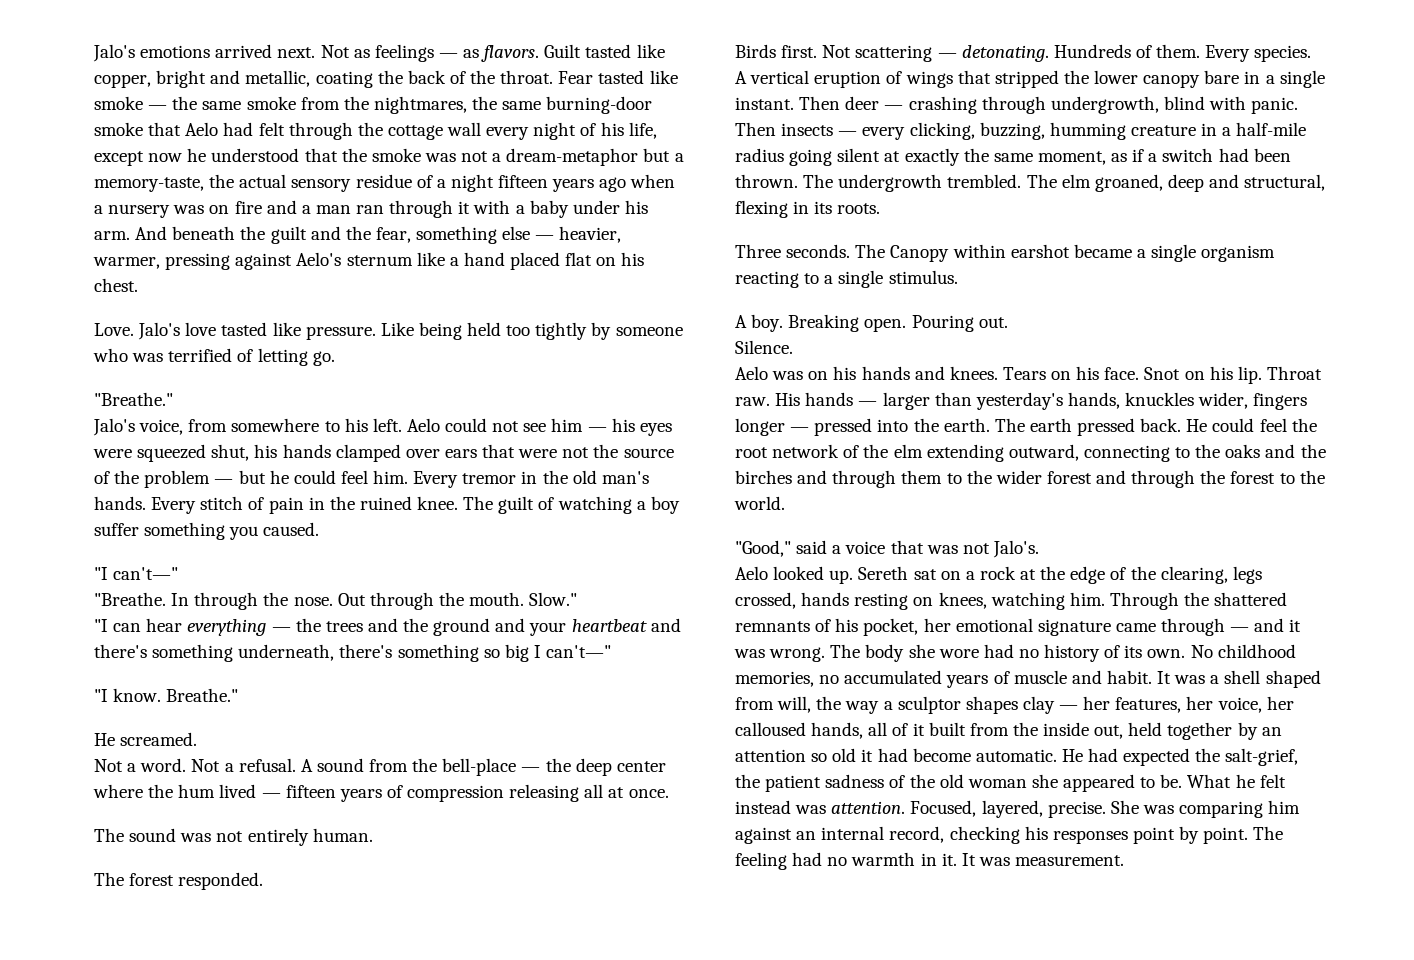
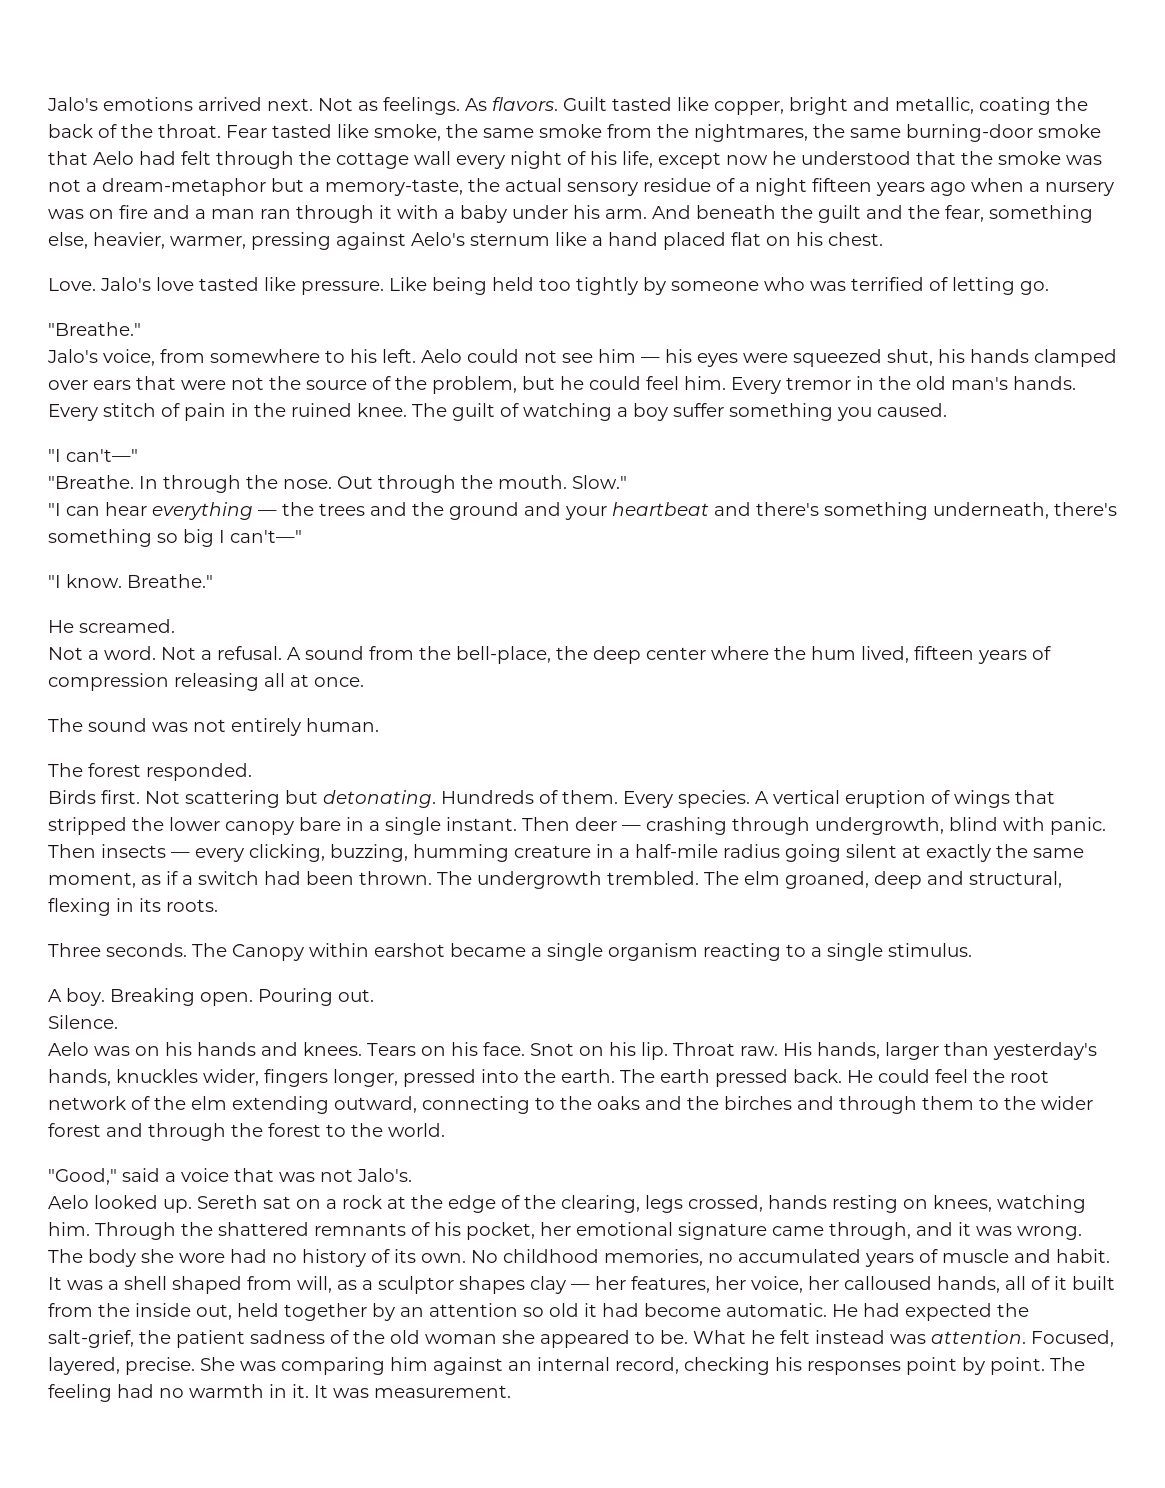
- Not as feelings — as flavors.
+ Not as feelings. As flavors.
- Fear tasted like smoke — the same smoke from the nightmares, the same burning-door smoke that Aelo had felt through the cottage wall every night of his life, except now he understood that the smoke was not a dream-metaphor but a memory-taste, the actual sensory residue of a night fifteen years ago when a nursery was on fire and a man ran through it with a baby under his arm.
+ Fear tasted like smoke, the same smoke from the nightmares, the same burning-door smoke that Aelo had felt through the cottage wall every night of his life, except now he understood that the smoke was not a dream-metaphor but a memory-taste, the actual sensory residue of a night fifteen years ago when a nursery was on fire and a man ran through it with a baby under his arm.
- And beneath the guilt and the fear, something else — heavier, warmer, pressing against Aelo's sternum like a hand placed flat on his chest.
+ And beneath the guilt and the fear, something else, heavier, warmer, pressing against Aelo's sternum like a hand placed flat on his chest.
- Aelo could not see him — his eyes were squeezed shut, his hands clamped over ears that were not the source of the problem — but he could feel him.
+ Aelo could not see him — his eyes were squeezed shut, his hands clamped over ears that were not the source of the problem, but he could feel him.
- A sound from the bell-place — the deep center where the hum lived — fifteen years of compression releasing all at once.
+ A sound from the bell-place, the deep center where the hum lived, fifteen years of compression releasing all at once.
- Not scattering — detonating.
+ Not scattering but detonating.
- His hands — larger than yesterday's hands, knuckles wider, fingers longer — pressed into the earth.
+ His hands, larger than yesterday's hands, knuckles wider, fingers longer, pressed into the earth.
- Through the shattered remnants of his pocket, her emotional signature came through — and it was wrong.
+ Through the shattered remnants of his pocket, her emotional signature came through, and it was wrong.
- It was a shell shaped from will, the way a sculptor shapes clay — her features, her voice, her calloused hands, all of it built from the inside out, held together by an attention so old it had become automatic.
+ It was a shell shaped from will, as a sculptor shapes clay — her features, her voice, her calloused hands, all of it built from the inside out, held together by an attention so old it had become automatic.

